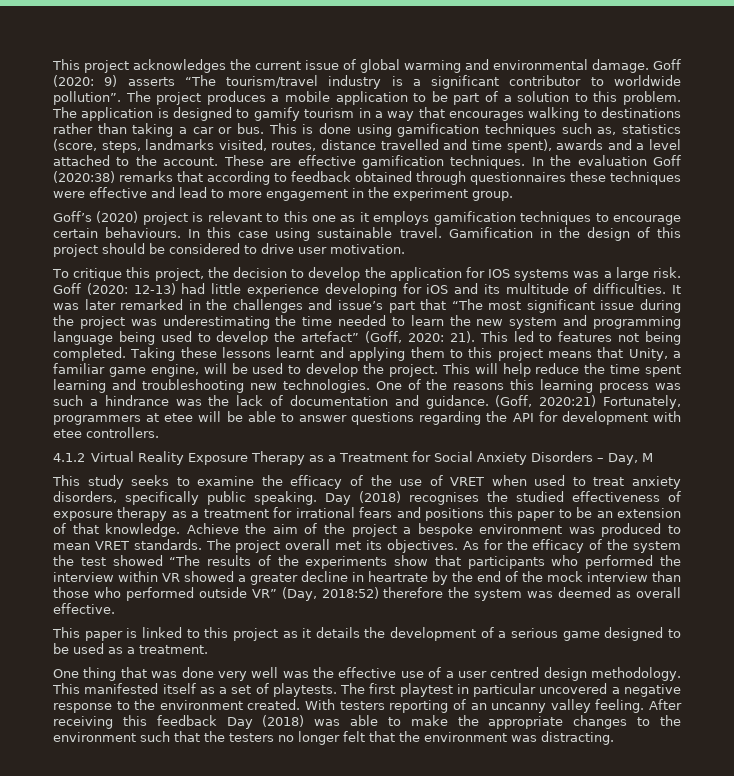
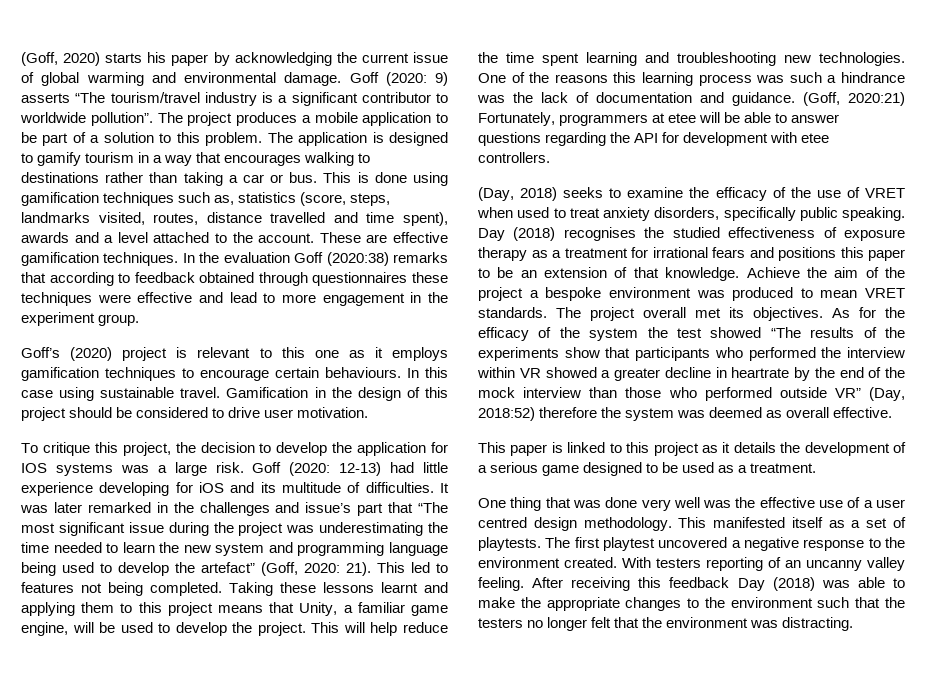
- This project acknowledges the current issue of global warming and environmental damage.
+ (Goff, 2020) starts his paper by acknowledging the current issue of global warming and environmental damage.
- 4.1.2 Virtual Reality Exposure Therapy as a Treatment for Social Anxiety Disorders – Day, M
- This study seeks to examine the efficacy of the use of VRET when used to treat anxiety disorders, specifically public speaking.
+ (Day, 2018) seeks to examine the efficacy of the use of VRET when used to treat anxiety disorders, specifically public speaking.
- The first playtest in particular uncovered a negative response to the environment created.
+ The first playtest uncovered a negative response to the environment created.

